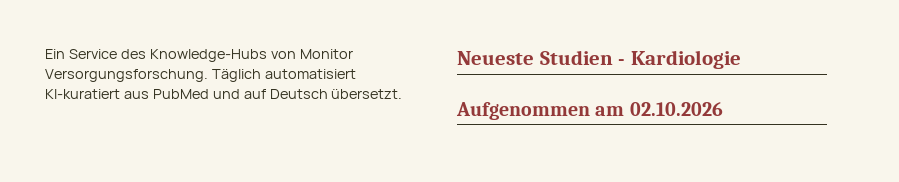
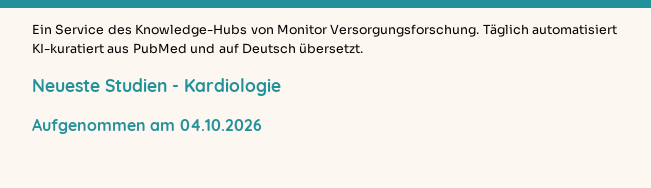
- Aufgenommen am 02.10.2026
+ Aufgenommen am 04.10.2026

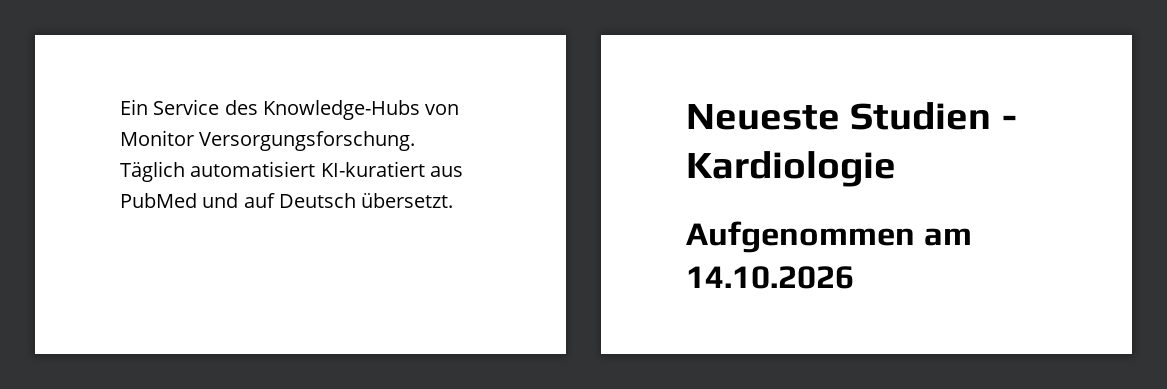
- Aufgenommen am 04.10.2026
+ Aufgenommen am 14.10.2026

